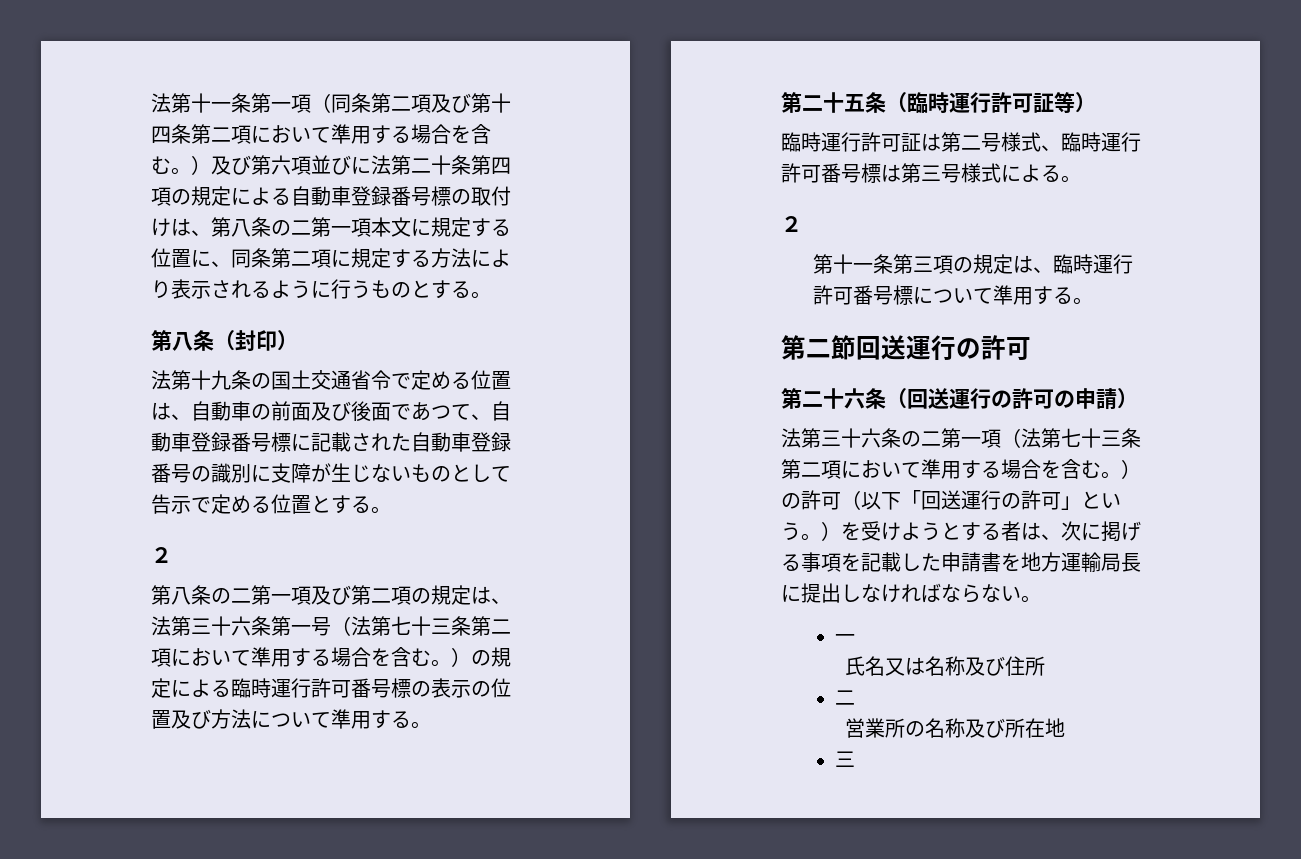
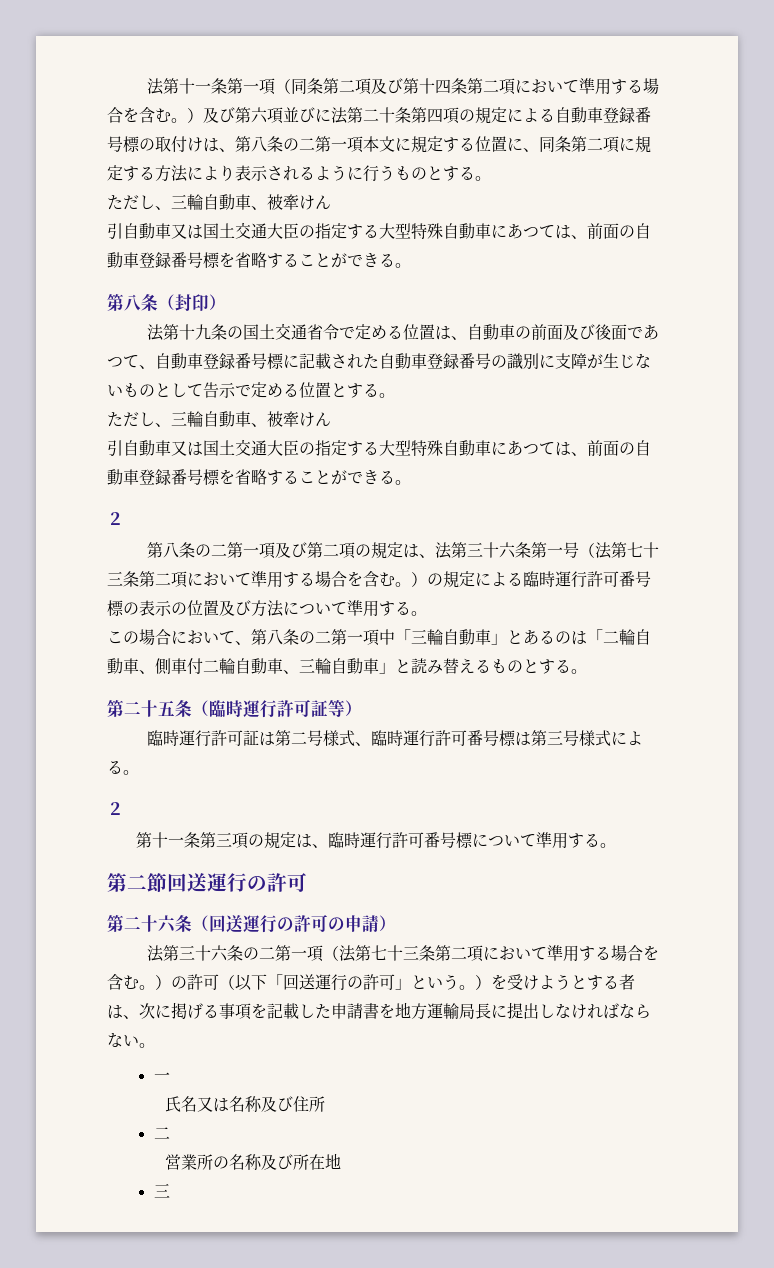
  法第十一条第一項（同条第二項及び第十四条第二項において準用する場合を含む。）及び第六項並びに法第二十条第四項の規定による自動車登録番号標の取付けは、第八条の二第一項本文に規定する位置に、同条第二項に規定する方法により表示されるように行うものとする。
+ ただし、三輪自動車、被牽けん
+ 引自動車又は国土交通大臣の指定する大型特殊自動車にあつては、前面の自動車登録番号標を省略することができる。
  法第十九条の国土交通省令で定める位置は、自動車の前面及び後面であつて、自動車登録番号標に記載された自動車登録番号の識別に支障が生じないものとして告示で定める位置とする。
+ ただし、三輪自動車、被牽けん
+ 引自動車又は国土交通大臣の指定する大型特殊自動車にあつては、前面の自動車登録番号標を省略することができる。
+ この場合において、第八条の二第一項中「三輪自動車」とあるのは「二輪自動車、側車付二輪自動車、三輪自動車」と読み替えるものとする。

